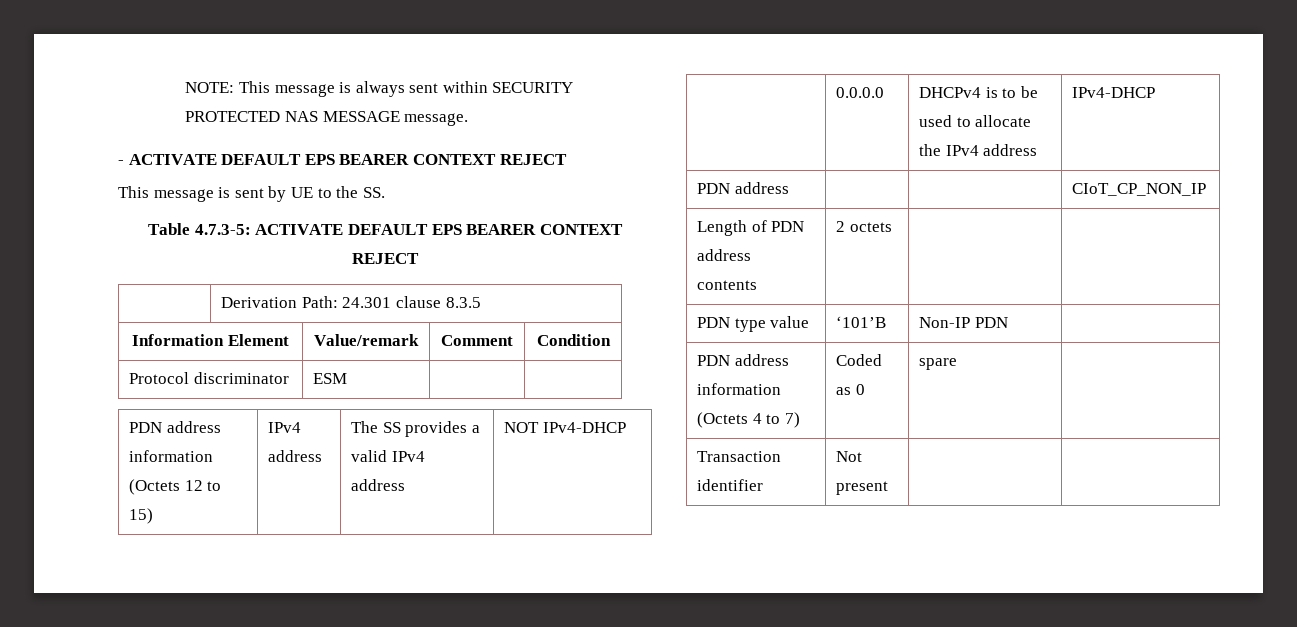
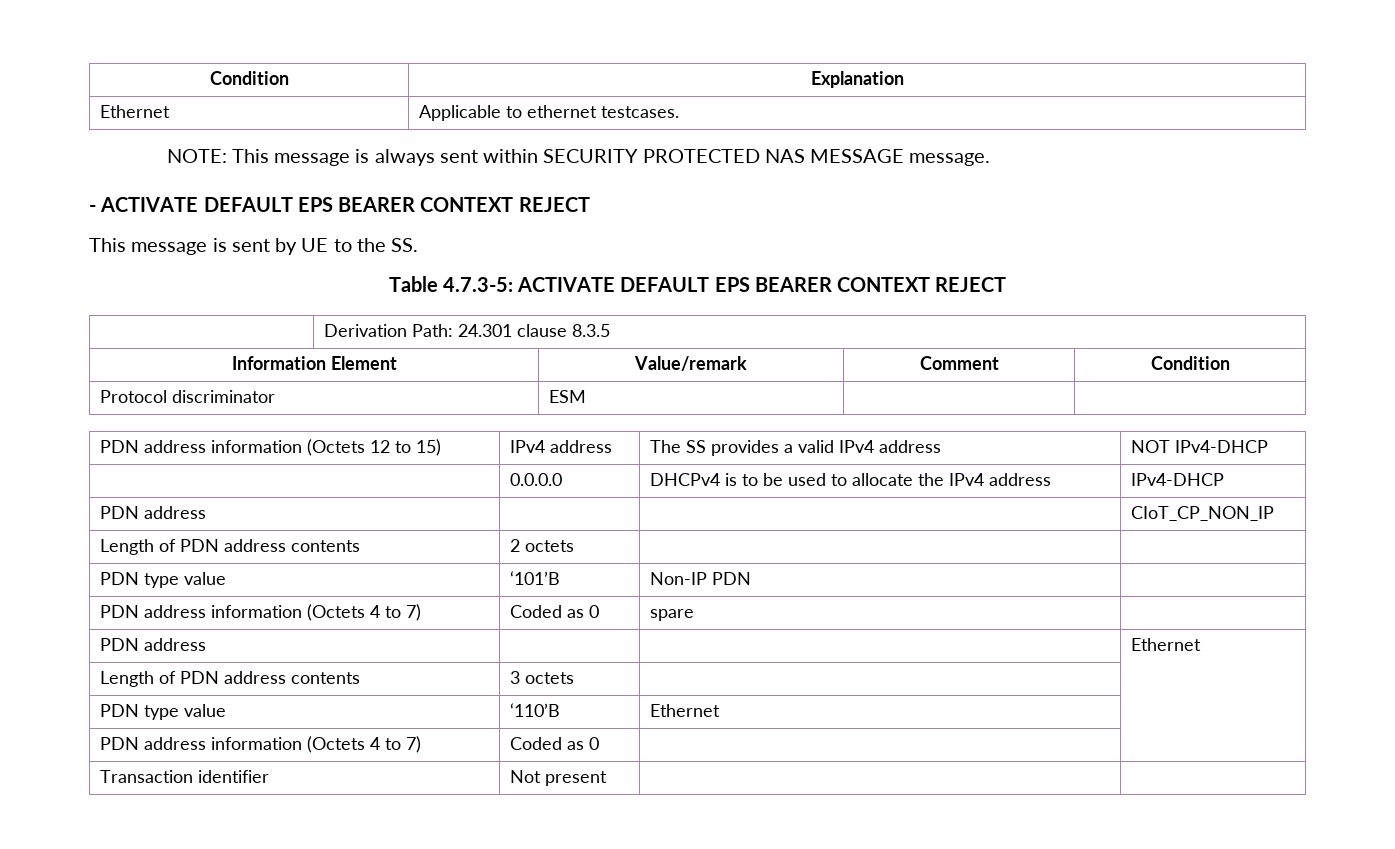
+ Condition | Explanation
+ Ethernet | Applicable to ethernet testcases.
+ PDN address | | | Ethernet
+ Length of PDN address contents | 3 octets | |
+ PDN type value | ‘110’B | Ethernet |
+ PDN address information (Octets 4 to 7) | Coded as 0 | |

